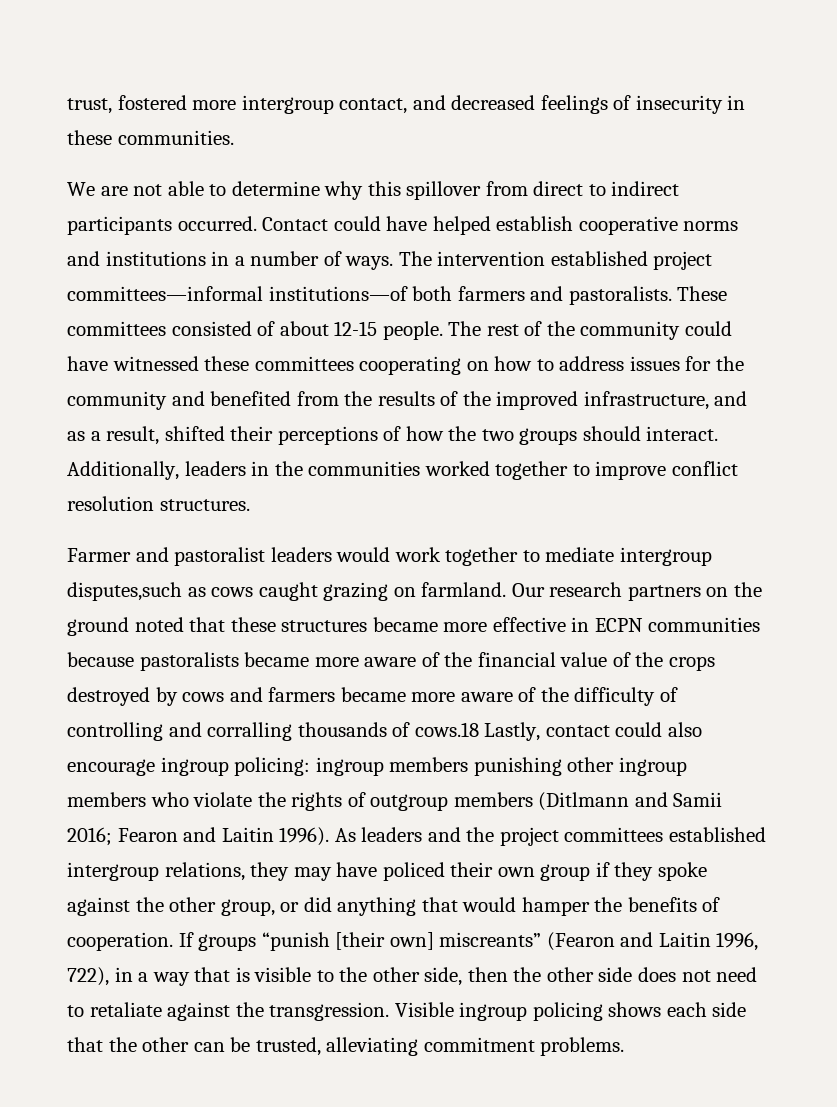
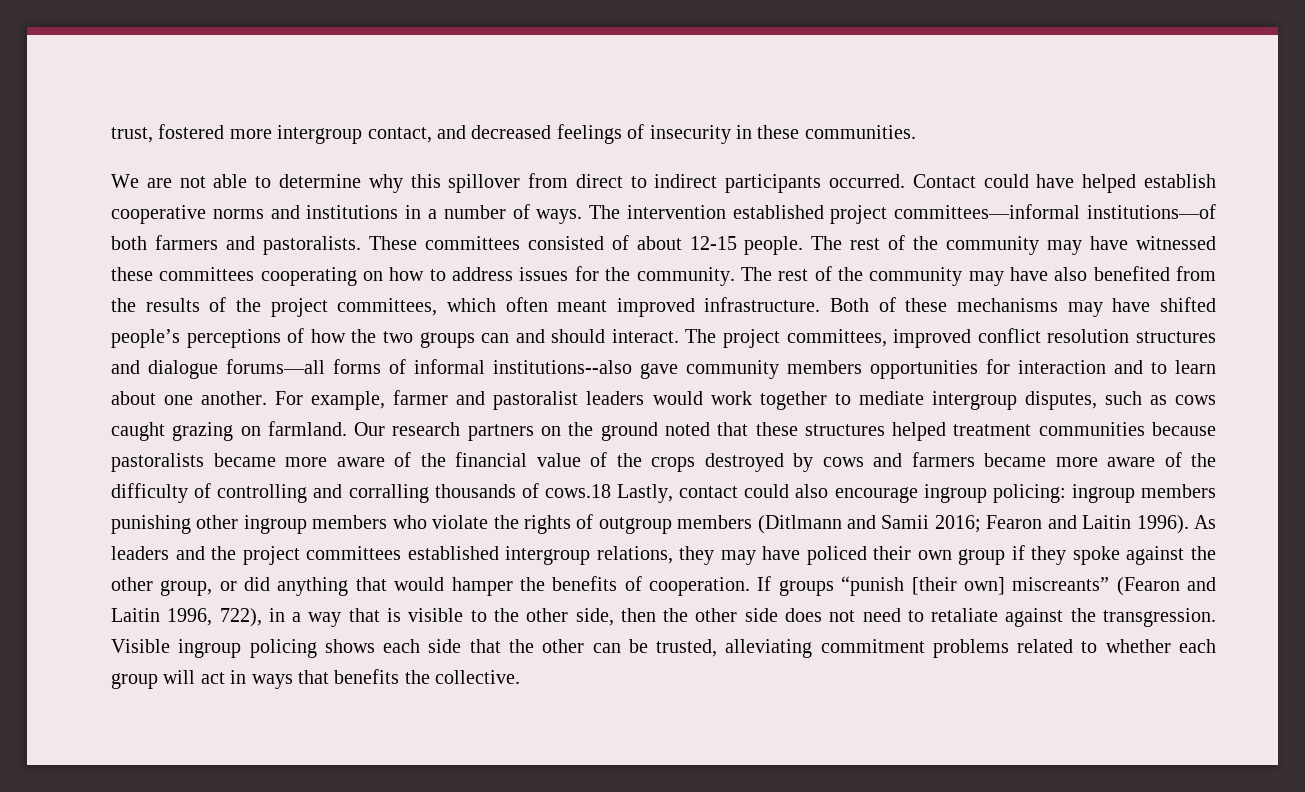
- The rest of the community could have witnessed these committees cooperating on how to address issues for the community and benefited from the results of the improved infrastructure, and as a result, shifted their perceptions of how the two groups should interact. Additionally, leaders in the communities worked together to improve conflict resolution structures.
- Farmer and pastoralist leaders would work together to mediate intergroup disputes,such as cows caught grazing on farmland.
+ The rest of the community may have witnessed these committees cooperating on how to address issues for the community. The rest of the community may have also benefited from the results of the project committees, which often meant improved infrastructure. Both of these mechanisms may have shifted people’s perceptions of how the two groups can and should interact. The project committees, improved conflict resolution structures and dialogue forums—all forms of informal institutions--also gave community members opportunities for interaction and to learn about one another. For example, farmer and pastoralist leaders would work together to mediate intergroup disputes, such as cows caught grazing on farmland.
- Our research partners on the ground noted that these structures became more effective in ECPN communities because pastoralists became more aware of the financial value of the crops destroyed by cows and farmers became more aware of the difficulty of controlling and corralling thousands of cows.18 Lastly, contact could also encourage ingroup policing:
+ Our research partners on the ground noted that these structures helped treatment communities because pastoralists became more aware of the financial value of the crops destroyed by cows and farmers became more aware of the difficulty of controlling and corralling thousands of cows.18 Lastly, contact could also encourage ingroup policing:
- Visible ingroup policing shows each side that the other can be trusted, alleviating commitment problems.
+ Visible ingroup policing shows each side that the other can be trusted, alleviating commitment problems related to whether each group will act in ways that benefits the collective.

